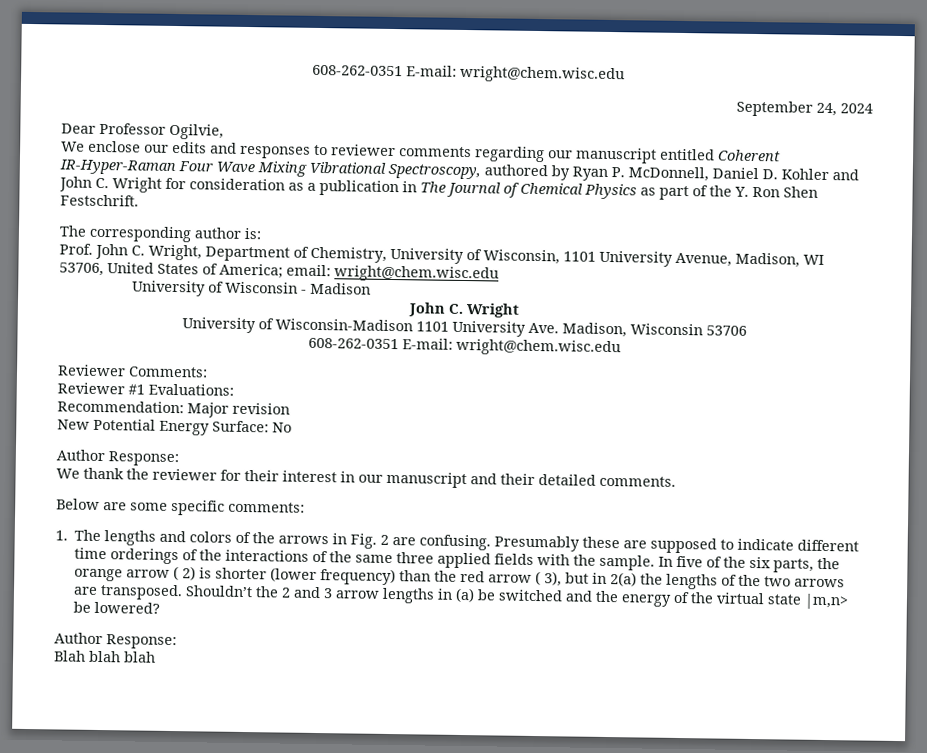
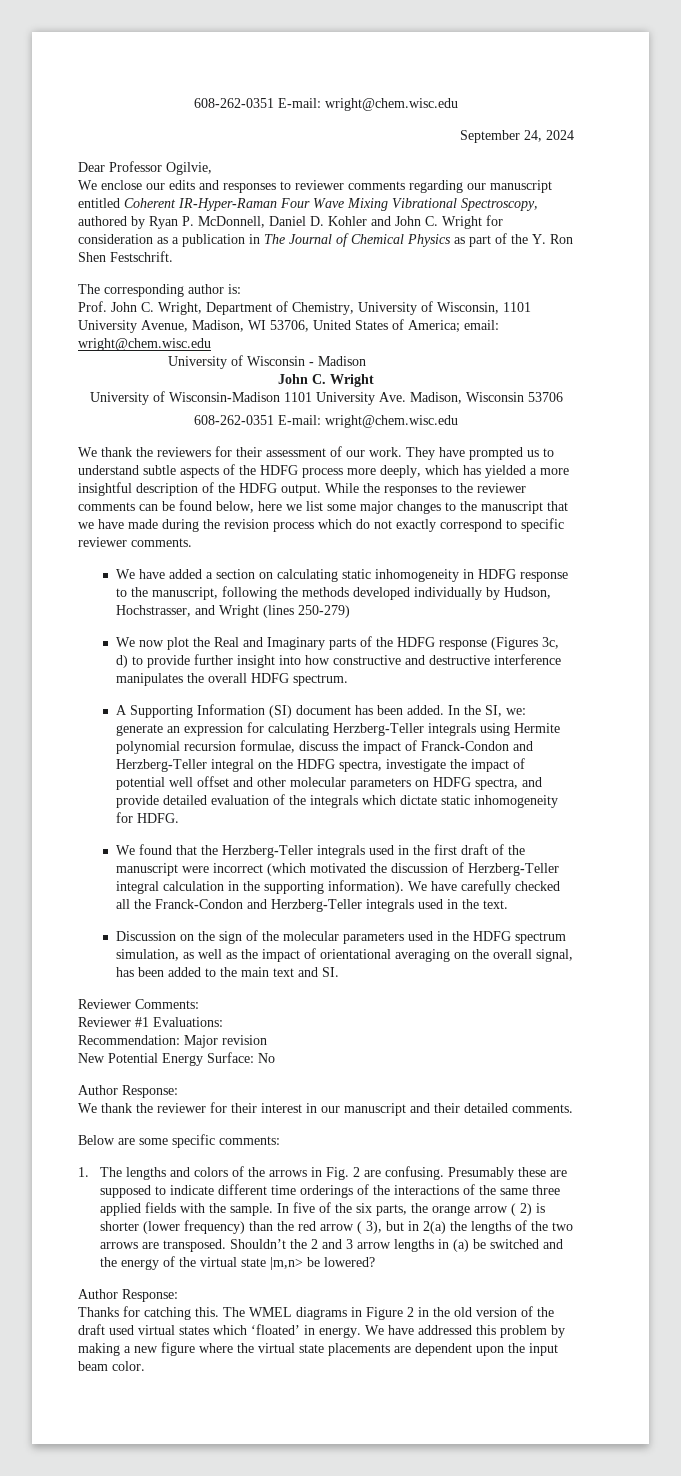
+ We thank the reviewers for their assessment of our work. They have prompted us to understand subtle aspects of the HDFG process more deeply, which has yielded a more insightful description of the HDFG output. While the responses to the reviewer comments can be found below, here we list some major changes to the manuscript that we have made during the revision process which do not exactly correspond to specific reviewer comments.
+ We have added a section on calculating static inhomogeneity in HDFG response to the manuscript, following the methods developed individually by Hudson, Hochstrasser, and Wright (lines 250-279)
+ We now plot the Real and Imaginary parts of the HDFG response (Figures 3c, d) to provide further insight into how constructive and destructive interference manipulates the overall HDFG spectrum.
+ A Supporting Information (SI) document has been added. In the SI, we: generate an expression for calculating Herzberg-Teller integrals using Hermite polynomial recursion formulae, discuss the impact of Franck-Condon and Herzberg-Teller integral on the HDFG spectra, investigate the impact of potential well offset and other molecular parameters on HDFG spectra, and provide detailed evaluation of the integrals which dictate static inhomogeneity for HDFG.
+ We found that the Herzberg-Teller integrals used in the first draft of the manuscript were incorrect (which motivated the discussion of Herzberg-Teller integral calculation in the supporting information). We have carefully checked all the Franck-Condon and Herzberg-Teller integrals used in the text.
+ Discussion on the sign of the molecular parameters used in the HDFG spectrum simulation, as well as the impact of orientational averaging on the overall signal, has been added to the main text and SI.
- Blah blah blah
+ Thanks for catching this. The WMEL diagrams in Figure 2 in the old version of the draft used virtual states which ‘floated’ in energy. We have addressed this problem by making a new figure where the virtual state placements are dependent upon the input beam color.

